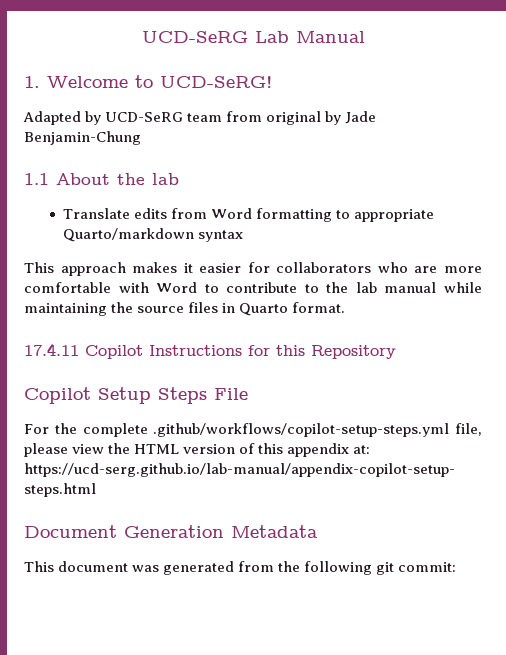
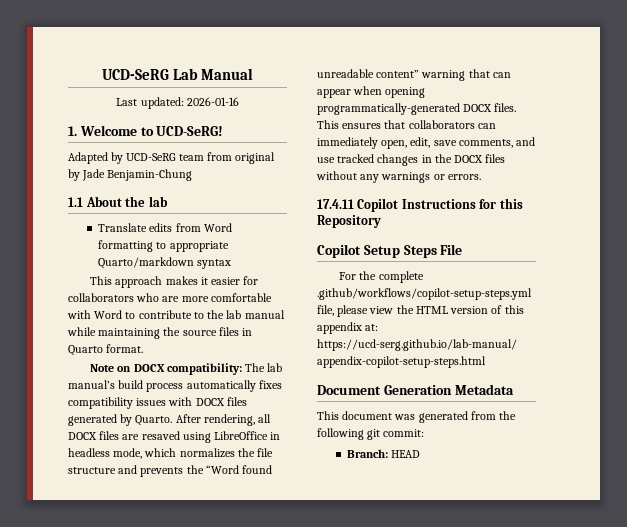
+ Last updated: 2026-01-16
+ Note on DOCX compatibility: The lab manual’s build process automatically fixes compatibility issues with DOCX files generated by Quarto. After rendering, all DOCX files are resaved using LibreOffice in headless mode, which normalizes the file structure and prevents the “Word found unreadable content” warning that can appear when opening programmatically-generated DOCX files. This ensures that collaborators can immediately open, edit, save comments, and use tracked changes in the DOCX files without any warnings or errors.
+ Branch: HEAD

